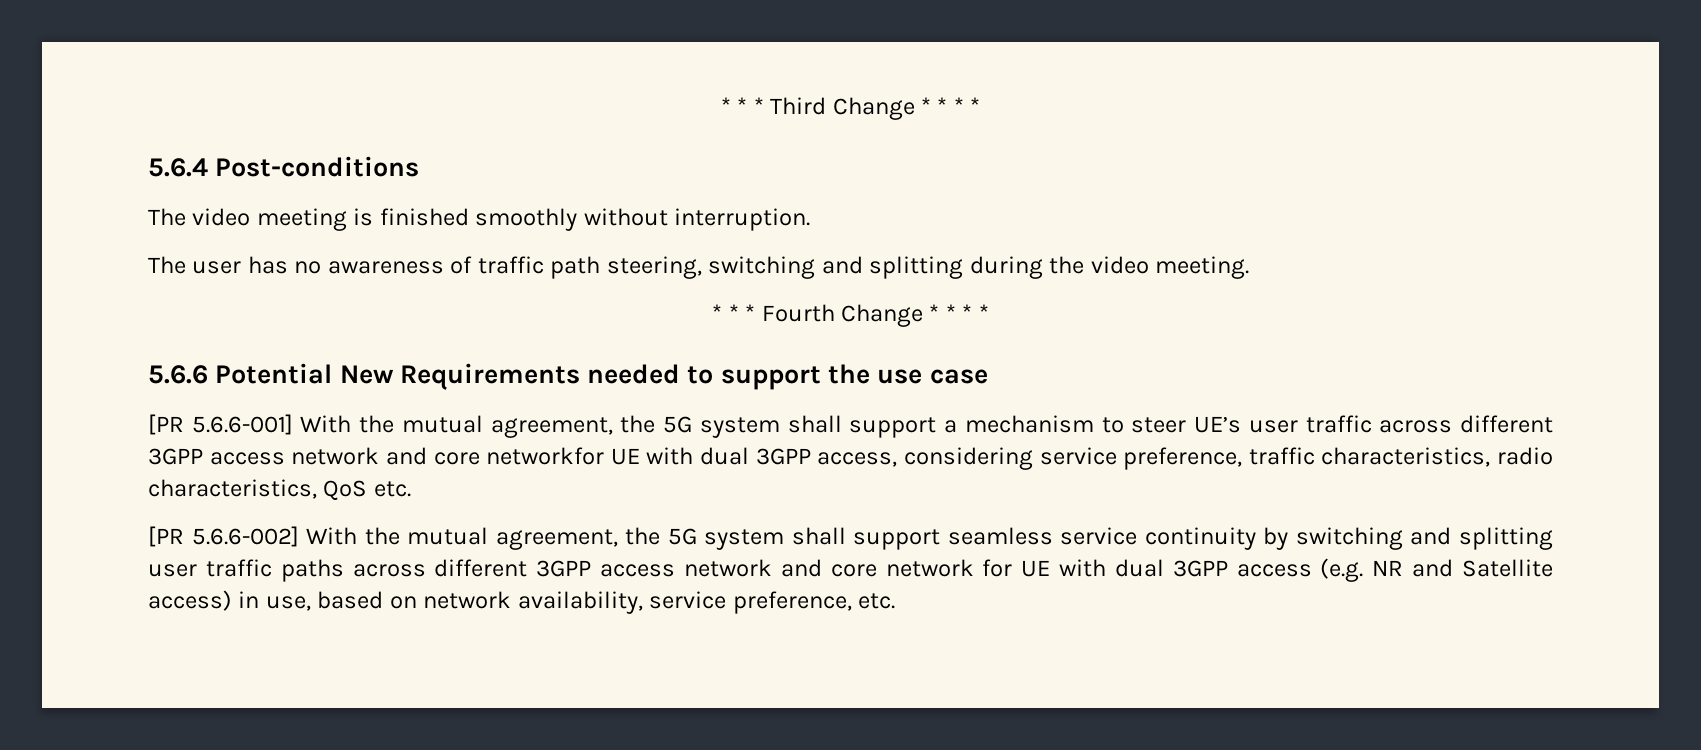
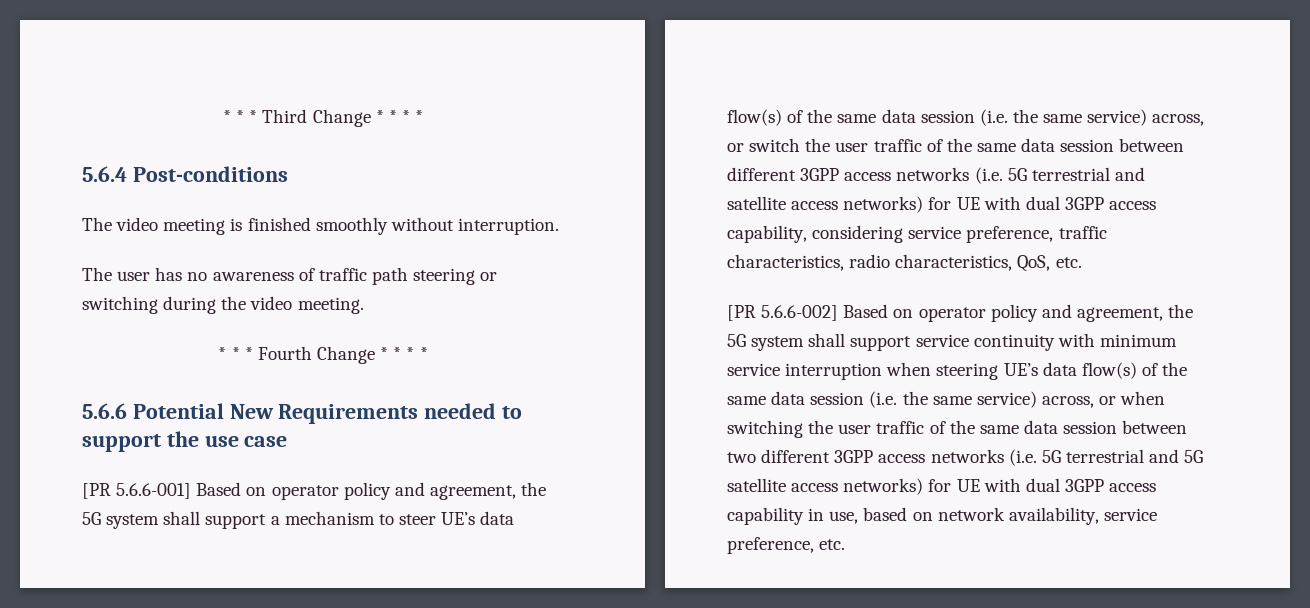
- The user has no awareness of traffic path steering, switching and splitting during the video meeting.
+ The user has no awareness of traffic path steering or switching during the video meeting.
- [PR 5.6.6-001] With the mutual agreement, the 5G system shall support a mechanism to steer UE’s user traffic across different 3GPP access network and core networkfor UE with dual 3GPP access, considering service preference, traffic characteristics, radio characteristics, QoS etc.
+ [PR 5.6.6-001] Based on operator policy and agreement, the 5G system shall support a mechanism to steer UE’s data flow(s) of the same data session (i.e. the same service) across, or switch the user traffic of the same data session between different 3GPP access networks (i.e. 5G terrestrial and satellite access networks) for UE with dual 3GPP access capability, considering service preference, traffic characteristics, radio characteristics, QoS, etc.
- [PR 5.6.6-002] With the mutual agreement, the 5G system shall support seamless service continuity by switching and splitting user traffic paths across different 3GPP access network and core network for UE with dual 3GPP access (e.g. NR and Satellite access) in use, based on network availability, service preference, etc.
+ [PR 5.6.6-002] Based on operator policy and agreement, the 5G system shall support service continuity with minimum service interruption when steering UE’s data flow(s) of the same data session (i.e. the same service) across, or when switching the user traffic of the same data session between two different 3GPP access networks (i.e. 5G terrestrial and 5G satellite access networks) for UE with dual 3GPP access capability in use, based on network availability, service preference, etc.

